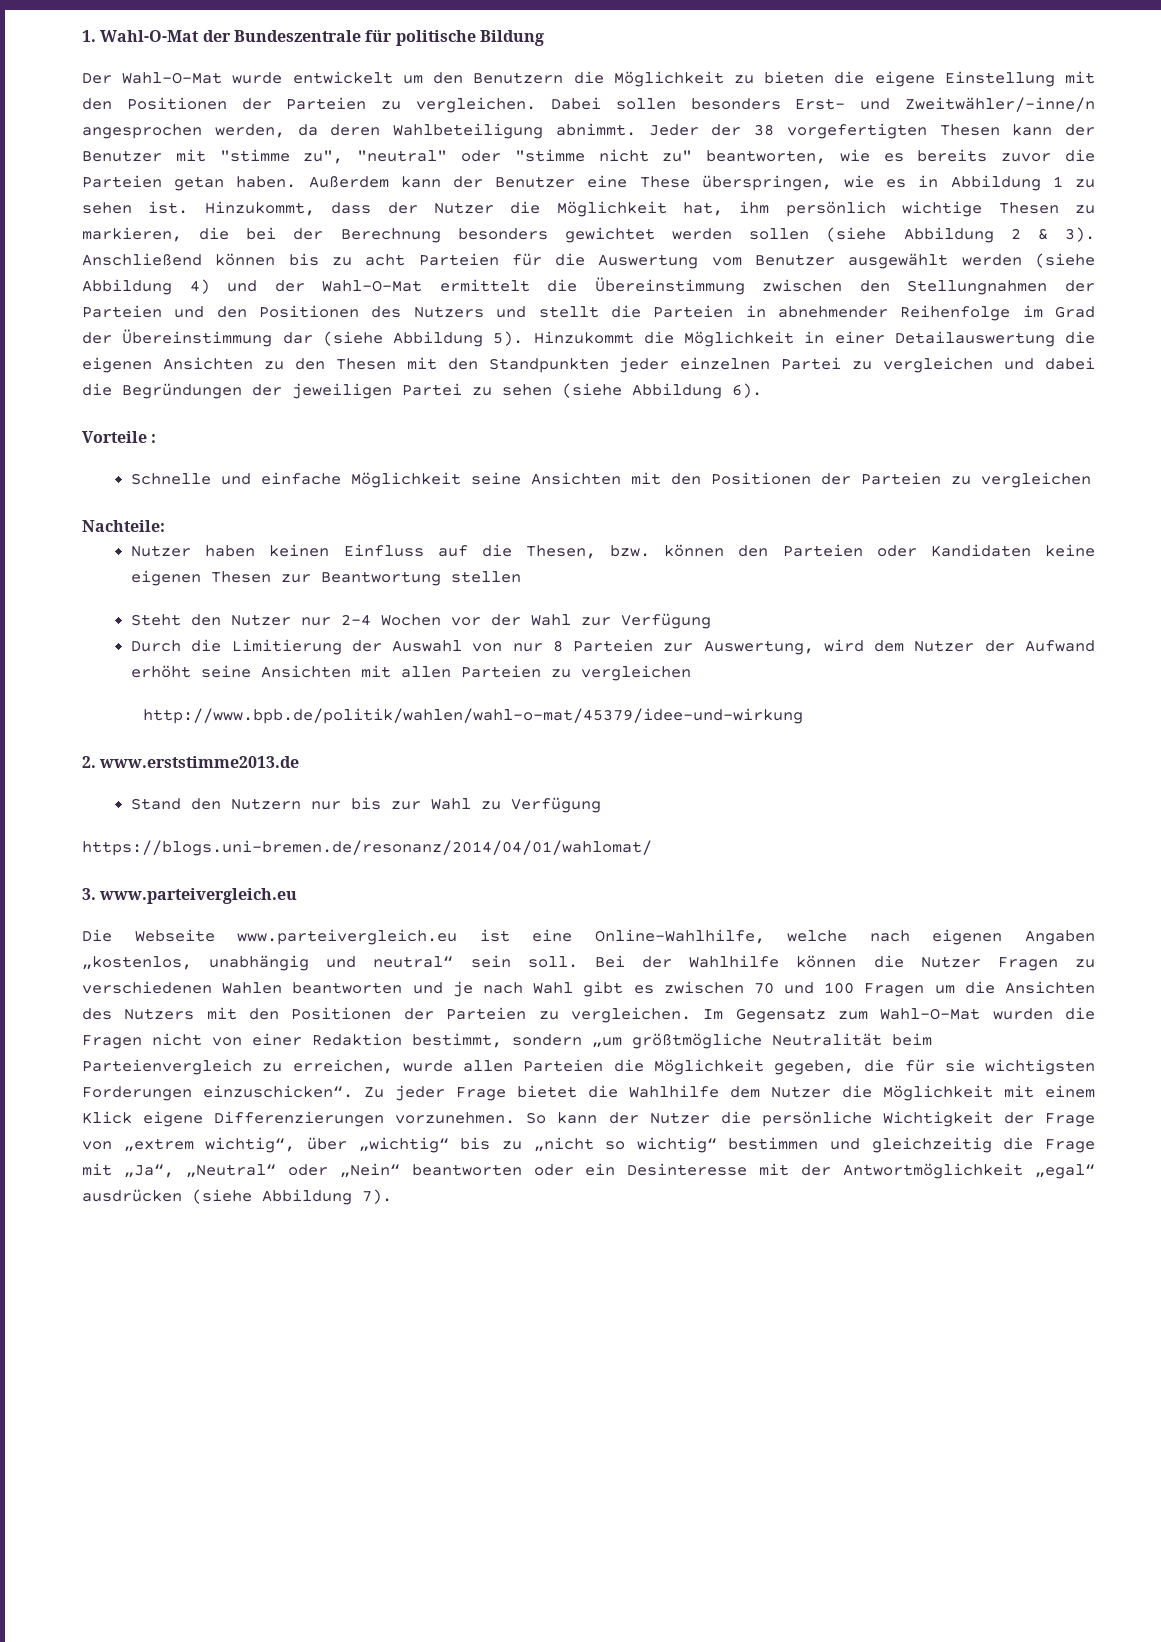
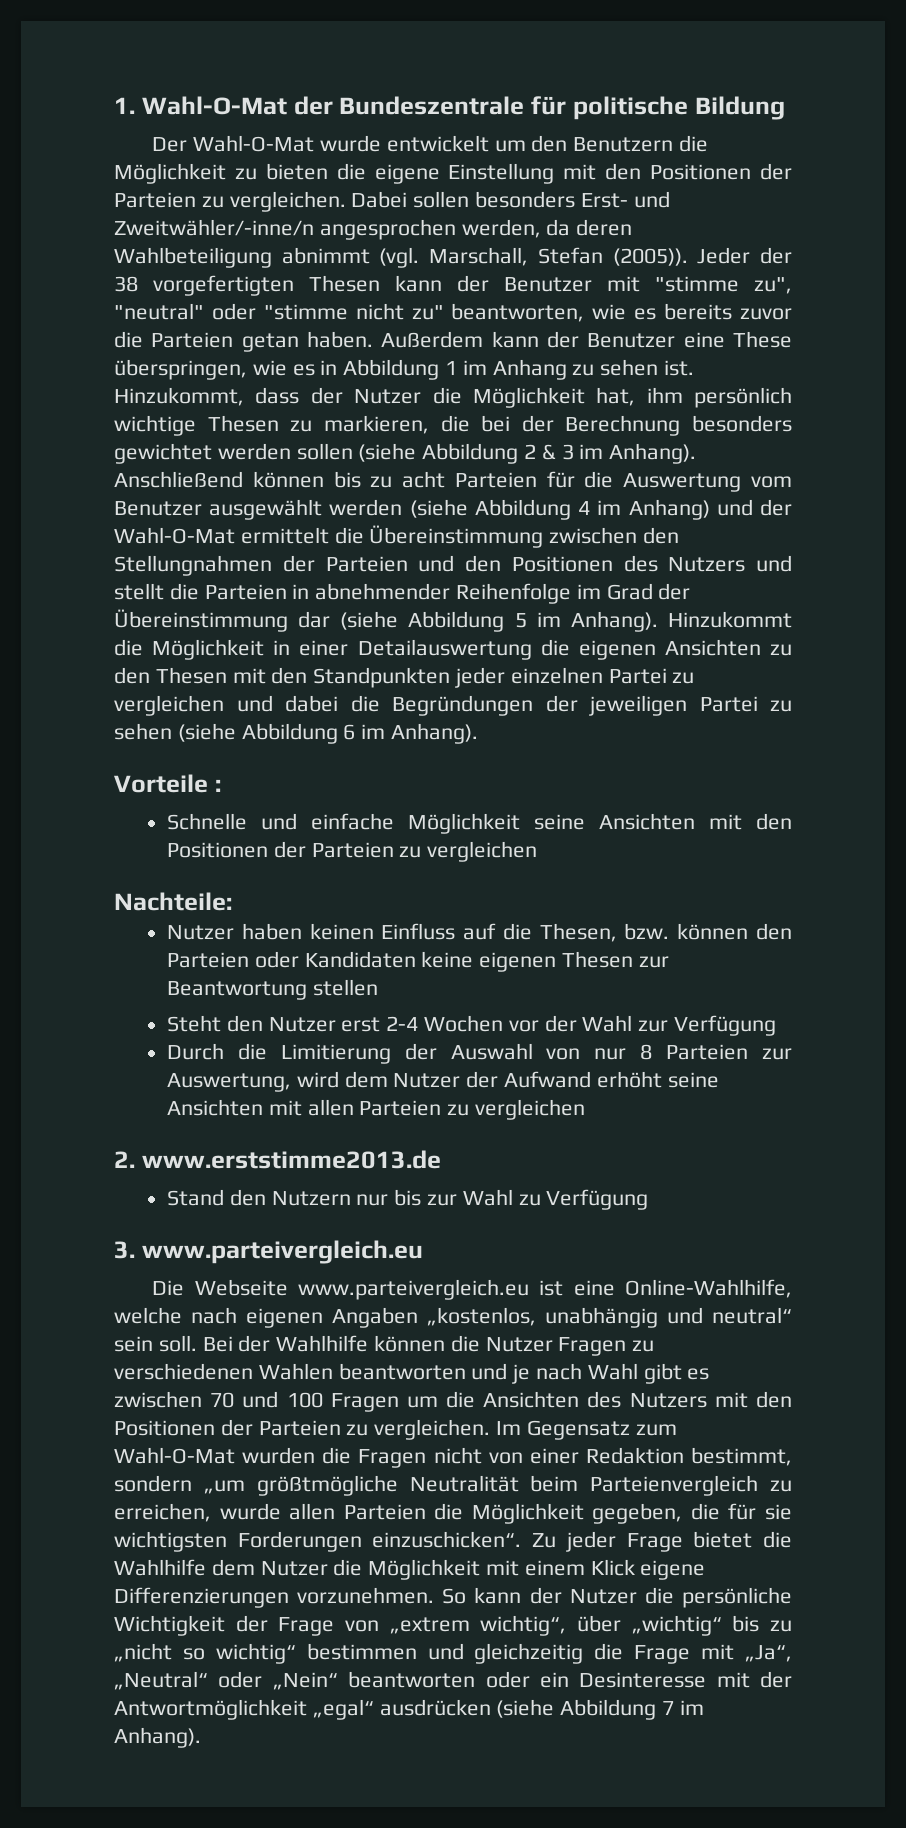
- Dabei sollen besonders Erst- und Zweitwähler/-inne/n angesprochen werden, da deren Wahlbeteiligung abnimmt.
+ Dabei sollen besonders Erst- und Zweitwähler/-inne/n angesprochen werden, da deren Wahlbeteiligung abnimmt (vgl. Marschall, Stefan (2005)).
- Außerdem kann der Benutzer eine These überspringen, wie es in Abbildung 1 zu sehen ist.
+ Außerdem kann der Benutzer eine These überspringen, wie es in Abbildung 1 im Anhang zu sehen ist.
- Hinzukommt, dass der Nutzer die Möglichkeit hat, ihm persönlich wichtige Thesen zu markieren, die bei der Berechnung besonders gewichtet werden sollen (siehe Abbildung 2 & 3).
+ Hinzukommt, dass der Nutzer die Möglichkeit hat, ihm persönlich wichtige Thesen zu markieren, die bei der Berechnung besonders gewichtet werden sollen (siehe Abbildung 2 & 3 im Anhang).
- Anschließend können bis zu acht Parteien für die Auswertung vom Benutzer ausgewählt werden (siehe Abbildung 4) und der Wahl-O-Mat ermittelt die Übereinstimmung zwischen den Stellungnahmen der Parteien und den Positionen des Nutzers und stellt die Parteien in abnehmender Reihenfolge im Grad der Übereinstimmung dar (siehe Abbildung 5).
+ Anschließend können bis zu acht Parteien für die Auswertung vom Benutzer ausgewählt werden (siehe Abbildung 4 im Anhang) und der Wahl-O-Mat ermittelt die Übereinstimmung zwischen den Stellungnahmen der Parteien und den Positionen des Nutzers und stellt die Parteien in abnehmender Reihenfolge im Grad der Übereinstimmung dar (siehe Abbildung 5 im Anhang).
- Hinzukommt die Möglichkeit in einer Detailauswertung die eigenen Ansichten zu den Thesen mit den Standpunkten jeder einzelnen Partei zu vergleichen und dabei die Begründungen der jeweiligen Partei zu sehen (siehe Abbildung 6).
+ Hinzukommt die Möglichkeit in einer Detailauswertung die eigenen Ansichten zu den Thesen mit den Standpunkten jeder einzelnen Partei zu vergleichen und dabei die Begründungen der jeweiligen Partei zu sehen (siehe Abbildung 6 im Anhang).
- Steht den Nutzer nur 2-4 Wochen vor der Wahl zur Verfügung
+ Steht den Nutzer erst 2-4 Wochen vor der Wahl zur Verfügung
- http://www.bpb.de/politik/wahlen/wahl-o-mat/45379/idee-und-wirkung
- https://blogs.uni-bremen.de/resonanz/2014/04/01/wahlomat/
- So kann der Nutzer die persönliche Wichtigkeit der Frage von „extrem wichtig“, über „wichtig“ bis zu „nicht so wichtig“ bestimmen und gleichzeitig die Frage mit „Ja“, „Neutral“ oder „Nein“ beantworten oder ein Desinteresse mit der Antwortmöglichkeit „egal“ ausdrücken (siehe Abbildung 7).
+ So kann der Nutzer die persönliche Wichtigkeit der Frage von „extrem wichtig“, über „wichtig“ bis zu „nicht so wichtig“ bestimmen und gleichzeitig die Frage mit „Ja“, „Neutral“ oder „Nein“ beantworten oder ein Desinteresse mit der Antwortmöglichkeit „egal“ ausdrücken (siehe Abbildung 7 im Anhang).

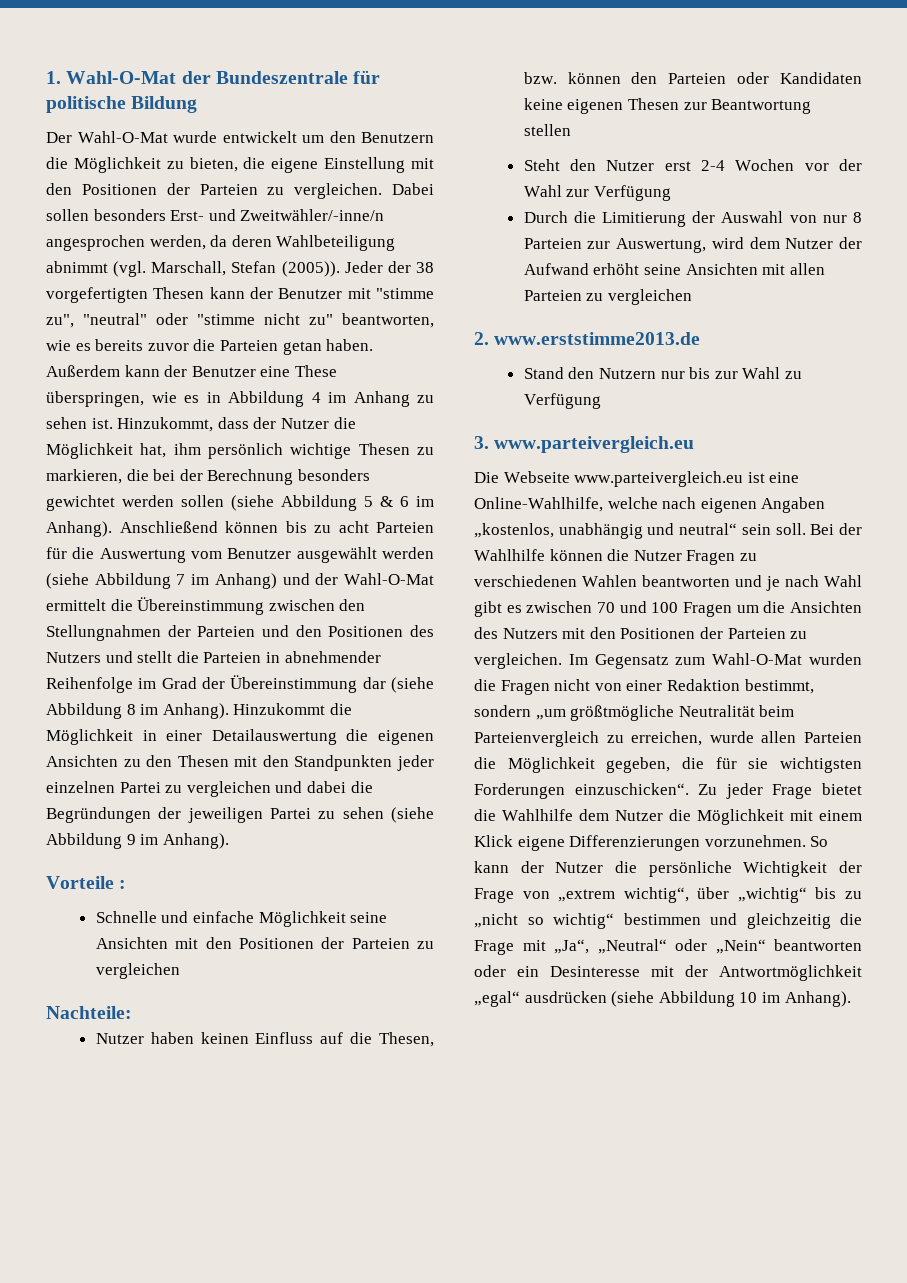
- Der Wahl-O-Mat wurde entwickelt um den Benutzern die Möglichkeit zu bieten die eigene Einstellung mit den Positionen der Parteien zu vergleichen.
+ Der Wahl-O-Mat wurde entwickelt um den Benutzern die Möglichkeit zu bieten, die eigene Einstellung mit den Positionen der Parteien zu vergleichen.
- Außerdem kann der Benutzer eine These überspringen, wie es in Abbildung 1 im Anhang zu sehen ist.
+ Außerdem kann der Benutzer eine These überspringen, wie es in Abbildung 4 im Anhang zu sehen ist.
- Hinzukommt, dass der Nutzer die Möglichkeit hat, ihm persönlich wichtige Thesen zu markieren, die bei der Berechnung besonders gewichtet werden sollen (siehe Abbildung 2 & 3 im Anhang).
+ Hinzukommt, dass der Nutzer die Möglichkeit hat, ihm persönlich wichtige Thesen zu markieren, die bei der Berechnung besonders gewichtet werden sollen (siehe Abbildung 5 & 6 im Anhang).
- Anschließend können bis zu acht Parteien für die Auswertung vom Benutzer ausgewählt werden (siehe Abbildung 4 im Anhang) und der Wahl-O-Mat ermittelt die Übereinstimmung zwischen den Stellungnahmen der Parteien und den Positionen des Nutzers und stellt die Parteien in abnehmender Reihenfolge im Grad der Übereinstimmung dar (siehe Abbildung 5 im Anhang).
+ Anschließend können bis zu acht Parteien für die Auswertung vom Benutzer ausgewählt werden (siehe Abbildung 7 im Anhang) und der Wahl-O-Mat ermittelt die Übereinstimmung zwischen den Stellungnahmen der Parteien und den Positionen des Nutzers und stellt die Parteien in abnehmender Reihenfolge im Grad der Übereinstimmung dar (siehe Abbildung 8 im Anhang).
- Hinzukommt die Möglichkeit in einer Detailauswertung die eigenen Ansichten zu den Thesen mit den Standpunkten jeder einzelnen Partei zu vergleichen und dabei die Begründungen der jeweiligen Partei zu sehen (siehe Abbildung 6 im Anhang).
+ Hinzukommt die Möglichkeit in einer Detailauswertung die eigenen Ansichten zu den Thesen mit den Standpunkten jeder einzelnen Partei zu vergleichen und dabei die Begründungen der jeweiligen Partei zu sehen (siehe Abbildung 9 im Anhang).
- So kann der Nutzer die persönliche Wichtigkeit der Frage von „extrem wichtig“, über „wichtig“ bis zu „nicht so wichtig“ bestimmen und gleichzeitig die Frage mit „Ja“, „Neutral“ oder „Nein“ beantworten oder ein Desinteresse mit der Antwortmöglichkeit „egal“ ausdrücken (siehe Abbildung 7 im Anhang).
+ So kann der Nutzer die persönliche Wichtigkeit der Frage von „extrem wichtig“, über „wichtig“ bis zu „nicht so wichtig“ bestimmen und gleichzeitig die Frage mit „Ja“, „Neutral“ oder „Nein“ beantworten oder ein Desinteresse mit der Antwortmöglichkeit „egal“ ausdrücken (siehe Abbildung 10 im Anhang).

